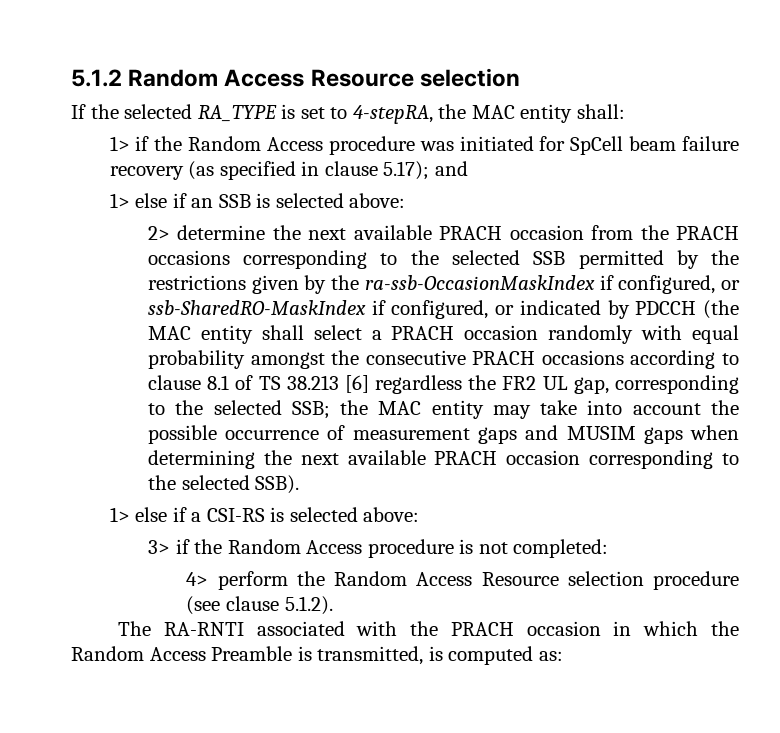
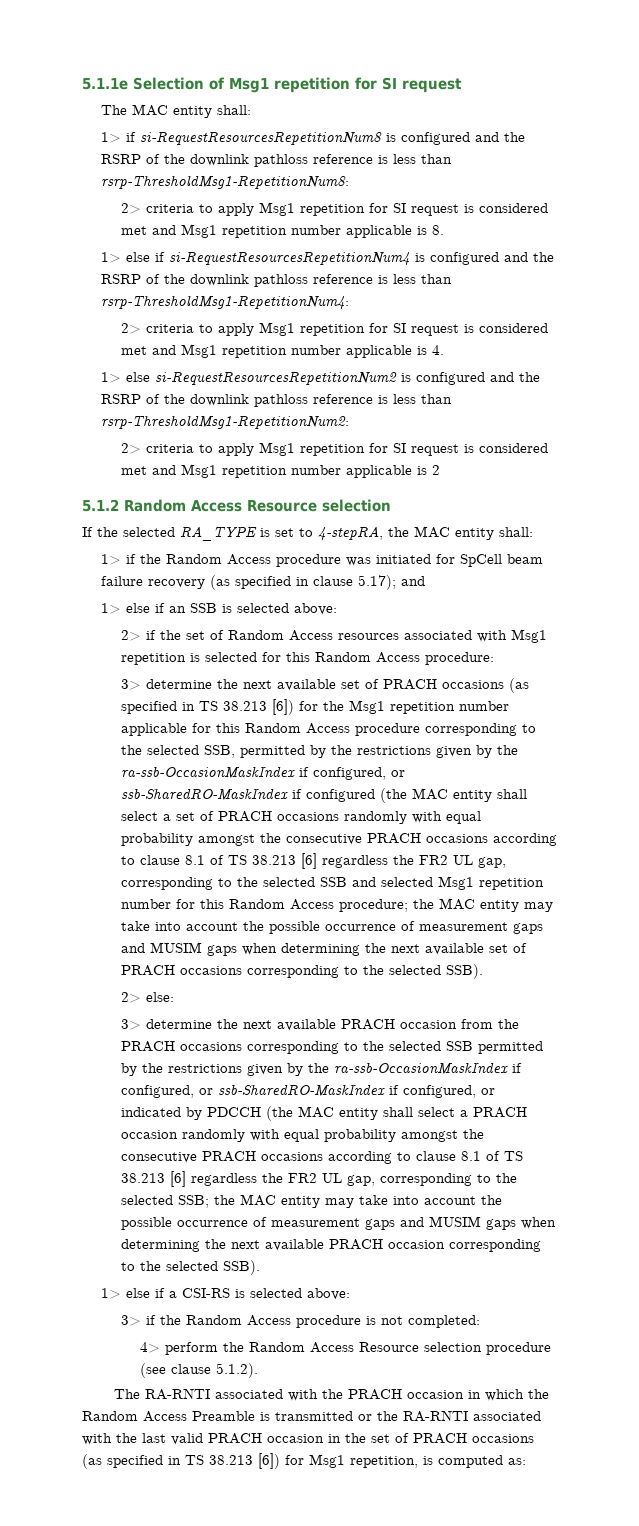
+ 5.1.1e Selection of Msg1 repetition for SI request
+ The MAC entity shall:
+ 1> if si-RequestResourcesRepetitionNum8 is configured and the RSRP of the downlink pathloss reference is less than rsrp-ThresholdMsg1-RepetitionNum8:
+ 2> criteria to apply Msg1 repetition for SI request is considered met and Msg1 repetition number applicable is 8.
+ 1> else if si-RequestResourcesRepetitionNum4 is configured and the RSRP of the downlink pathloss reference is less than rsrp-ThresholdMsg1-RepetitionNum4:
+ 2> criteria to apply Msg1 repetition for SI request is considered met and Msg1 repetition number applicable is 4.
+ 1> else si-RequestResourcesRepetitionNum2 is configured and the RSRP of the downlink pathloss reference is less than rsrp-ThresholdMsg1-RepetitionNum2:
+ 2> criteria to apply Msg1 repetition for SI request is considered met and Msg1 repetition number applicable is 2
- 2> determine the next available PRACH occasion from the PRACH occasions corresponding to the selected SSB permitted by the restrictions given by the ra-ssb-OccasionMaskIndex if configured, or ssb-SharedRO-MaskIndex if configured, or indicated by PDCCH (the MAC entity shall select a PRACH occasion randomly with equal probability amongst the consecutive PRACH occasions according to clause 8.1 of TS 38.213 [6] regardless the FR2 UL gap, corresponding to the selected SSB;
+ 2> if the set of Random Access resources associated with Msg1 repetition is selected for this Random Access procedure:
+ 3> determine the next available set of PRACH occasions (as specified in TS 38.213 [6]) for the Msg1 repetition number applicable for this Random Access procedure corresponding to the selected SSB, permitted by the restrictions given by the ra-ssb-OccasionMaskIndex if configured, or ssb-SharedRO-MaskIndex if configured (the MAC entity shall select a set of PRACH occasions randomly with equal probability amongst the consecutive PRACH occasions according to clause 8.1 of TS 38.213 [6] regardless the FR2 UL gap, corresponding to the selected SSB and selected Msg1 repetition number for this Random Access procedure; the MAC entity may take into account the possible occurrence of measurement gaps and MUSIM gaps when determining the next available set of PRACH occasions corresponding to the selected SSB).
+ 2> else:
+ 3> determine the next available PRACH occasion from the PRACH occasions corresponding to the selected SSB permitted by the restrictions given by the ra-ssb-OccasionMaskIndex if configured, or ssb-SharedRO-MaskIndex if configured, or indicated by PDCCH (the MAC entity shall select a PRACH occasion randomly with equal probability amongst the consecutive PRACH occasions according to clause 8.1 of TS 38.213 [6] regardless the FR2 UL gap, corresponding to the selected SSB;
- The RA-RNTI associated with the PRACH occasion in which the Random Access Preamble is transmitted, is computed as:
+ The RA-RNTI associated with the PRACH occasion in which the Random Access Preamble is transmitted or the RA-RNTI associated with the last valid PRACH occasion in the set of PRACH occasions (as specified in TS 38.213 [6]) for Msg1 repetition, is computed as:

